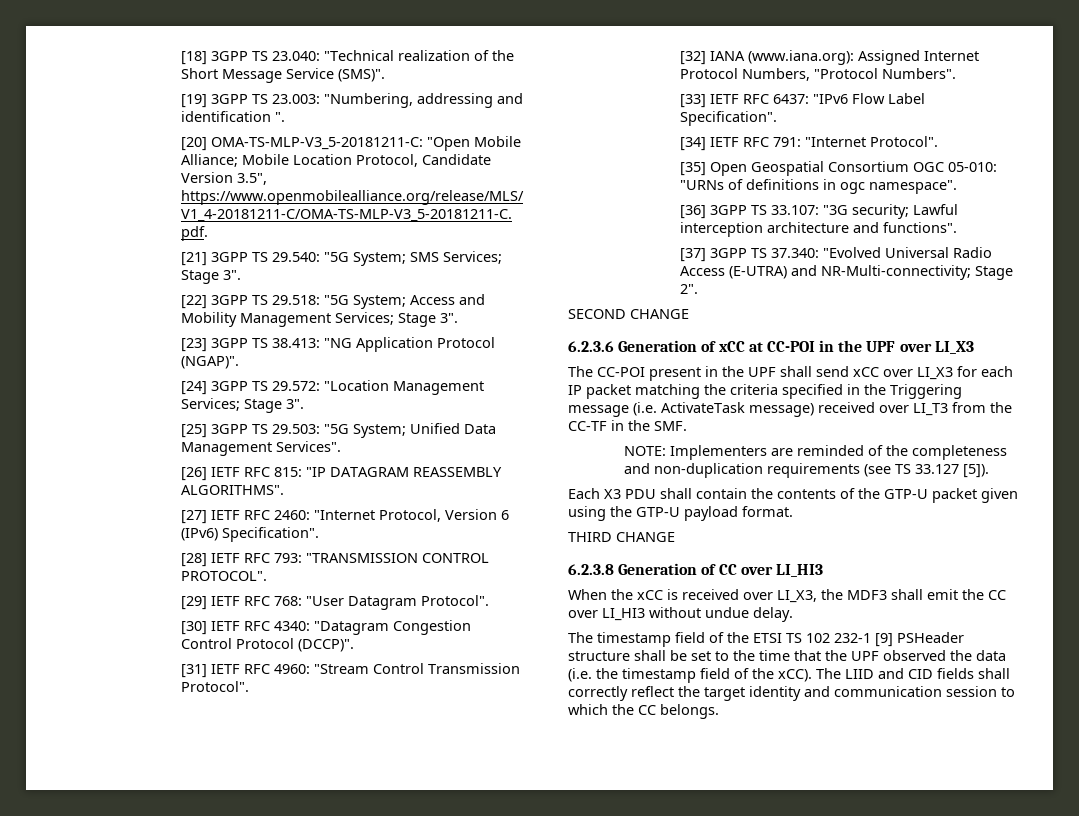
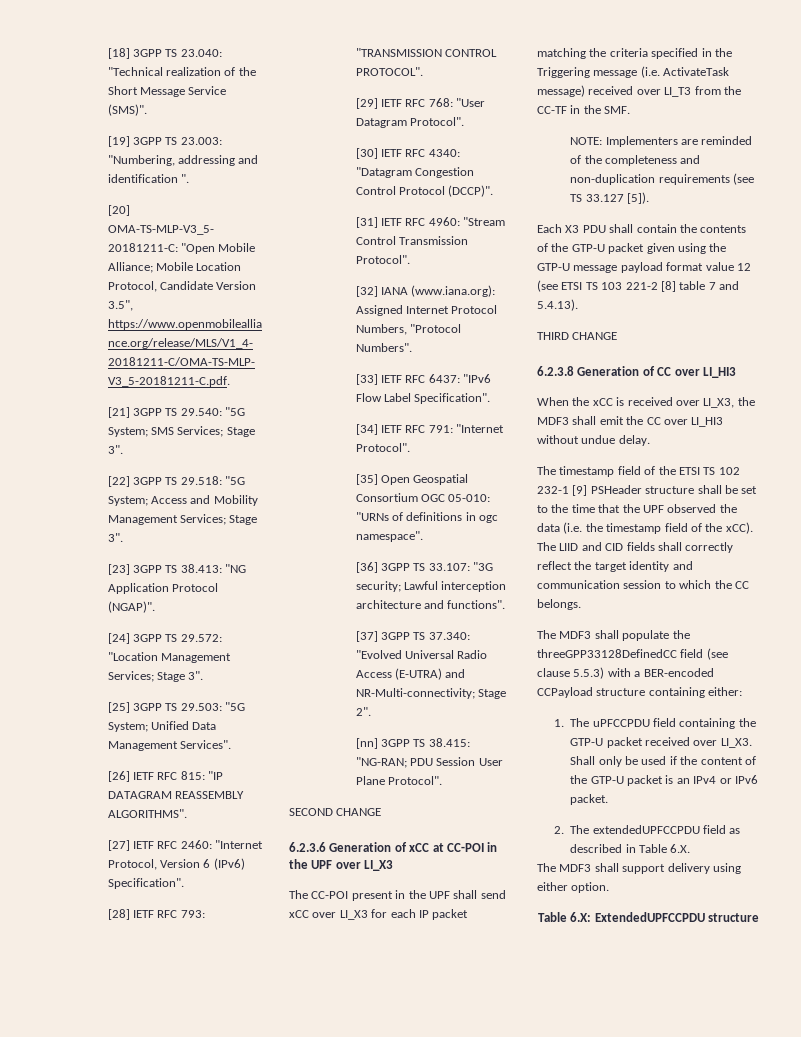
+ [nn] 3GPP TS 38.415: "NG-RAN; PDU Session User Plane Protocol".
- Each X3 PDU shall contain the contents of the GTP-U packet given using the GTP-U payload format.
+ Each X3 PDU shall contain the contents of the GTP-U packet given using the GTP-U message payload format value 12 (see ETSI TS 103 221-2 [8] table 7 and 5.4.13).
+ The MDF3 shall populate the threeGPP33128DefinedCC field (see clause 5.5.3) with a BER-encoded CCPayload structure containing either:
+ 1. The uPFCCPDU field containing the GTP-U packet received over LI_X3. Shall only be used if the content of the GTP-U packet is an IPv4 or IPv6 packet.
+ 2. The extendedUPFCCPDU field as described in Table 6.X.
+ The MDF3 shall support delivery using either option.
+ Table 6.X: ExtendedUPFCCPDU structure

